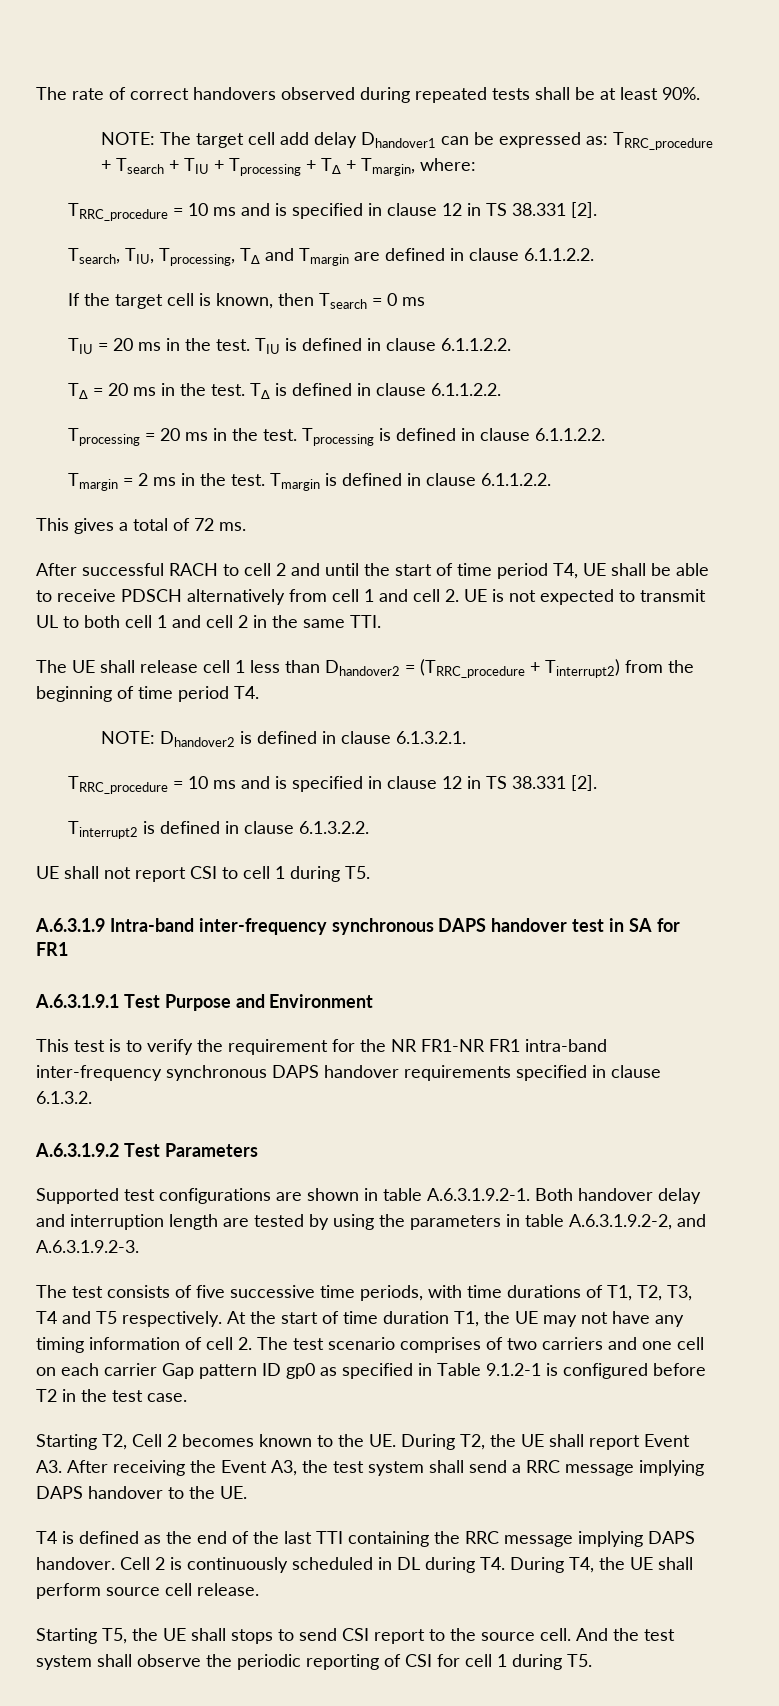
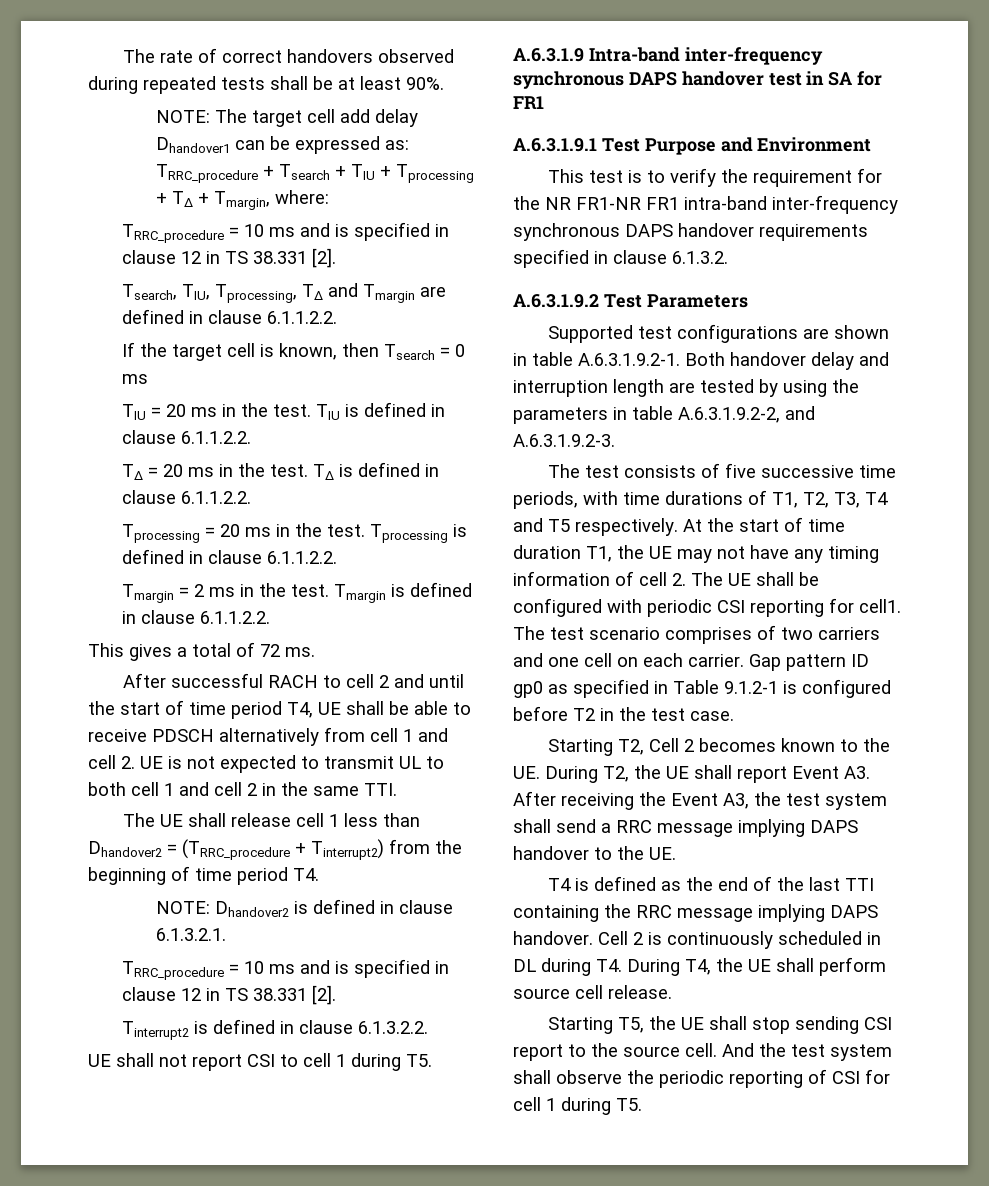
- At the start of time duration T1, the UE may not have any timing information of cell 2. The test scenario comprises of two carriers and one cell on each carrier Gap pattern ID gp0 as specified in Table 9.1.2-1 is configured before T2 in the test case.
+ At the start of time duration T1, the UE may not have any timing information of cell 2. The UE shall be configured with periodic CSI reporting for cell1. The test scenario comprises of two carriers and one cell on each carrier. Gap pattern ID gp0 as specified in Table 9.1.2-1 is configured before T2 in the test case.
- Starting T5, the UE shall stops to send CSI report to the source cell.
+ Starting T5, the UE shall stop sending CSI report to the source cell.

